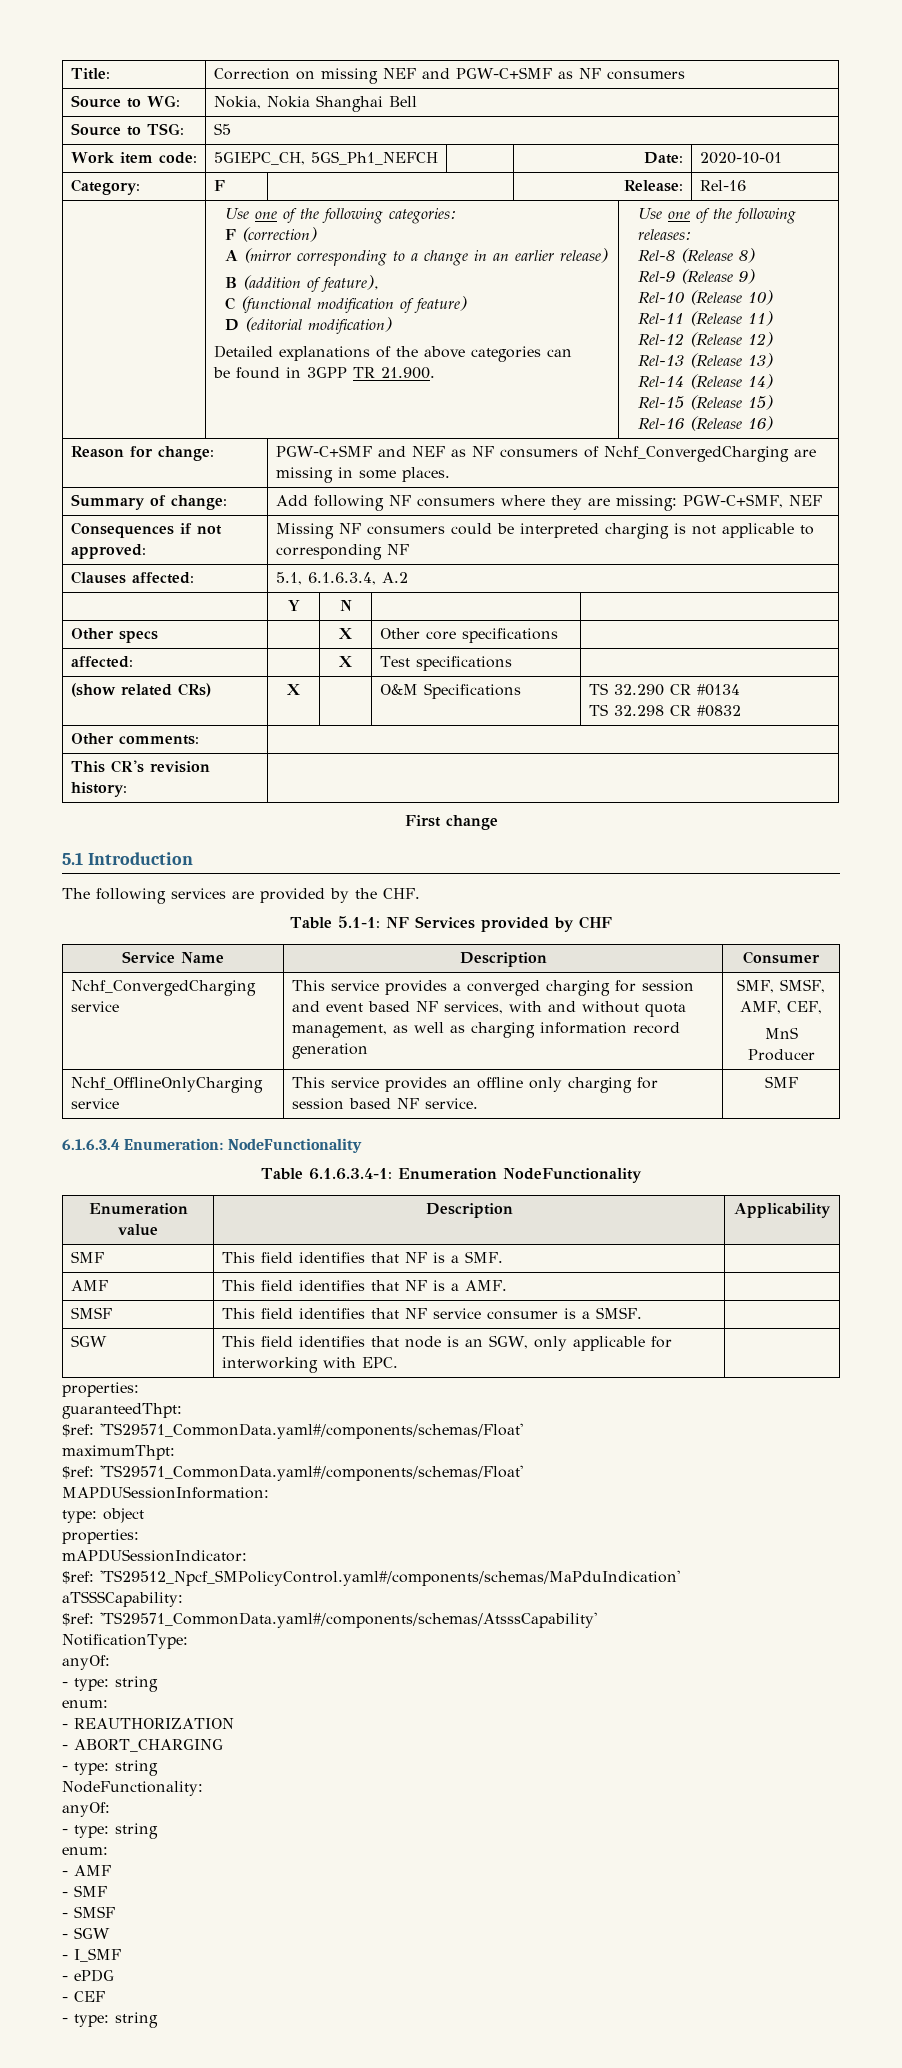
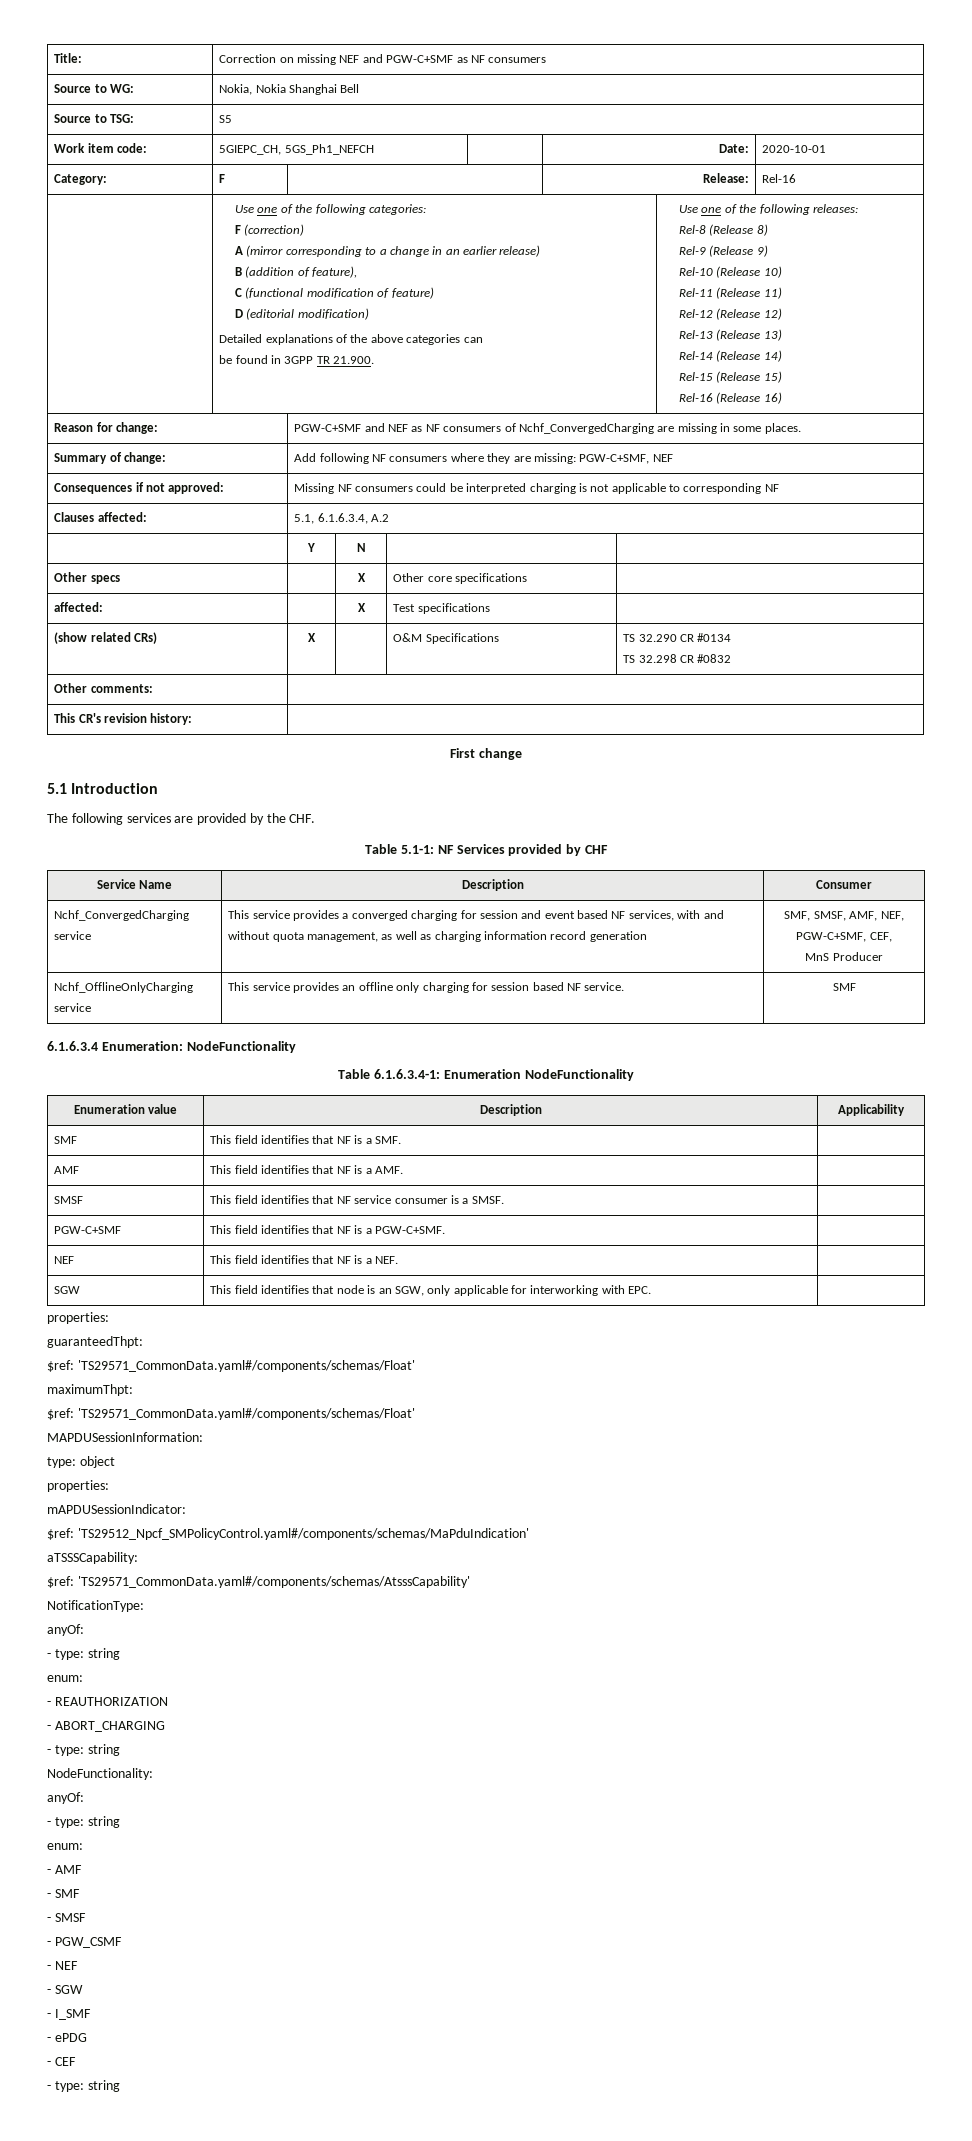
- Nchf_ConvergedCharging service | This service provides a converged charging for session and event based NF services, with and without quota management, as well as charging information record generation | SMF, SMSF, AMF, CEF,
+ Nchf_ConvergedCharging service | This service provides a converged charging for session and event based NF services, with and without quota management, as well as charging information record generation | SMF, SMSF, AMF, NEF, PGW-C+SMF, CEF,
+ PGW-C+SMF | This field identifies that NF is a PGW-C+SMF. |
+ NEF | This field identifies that NF is a NEF. |
+ - PGW_CSMF
+ - NEF

